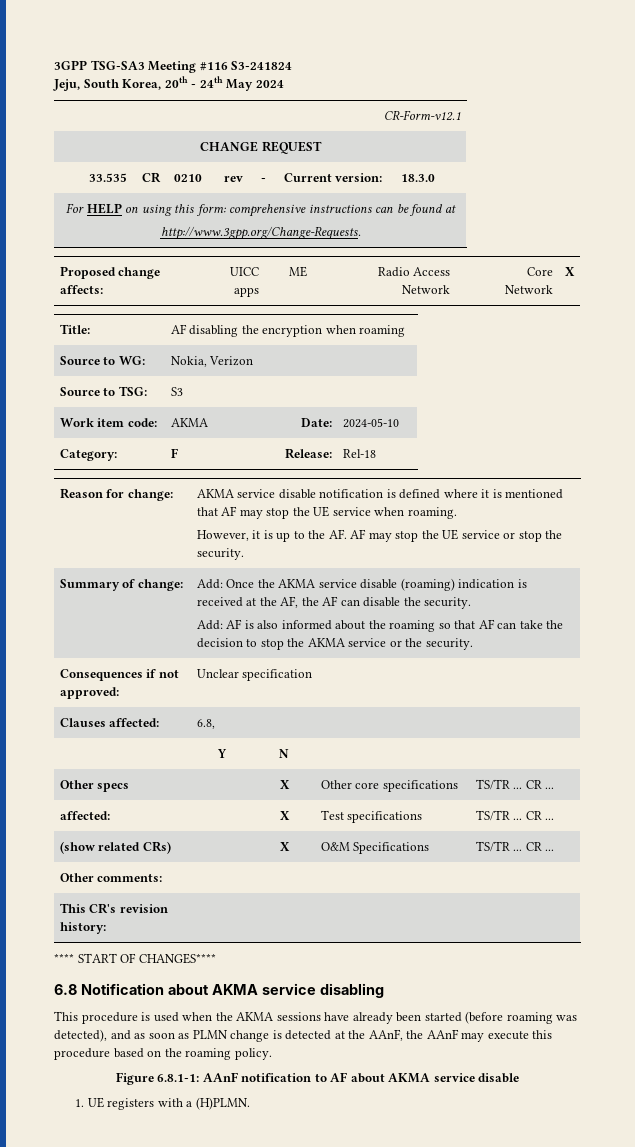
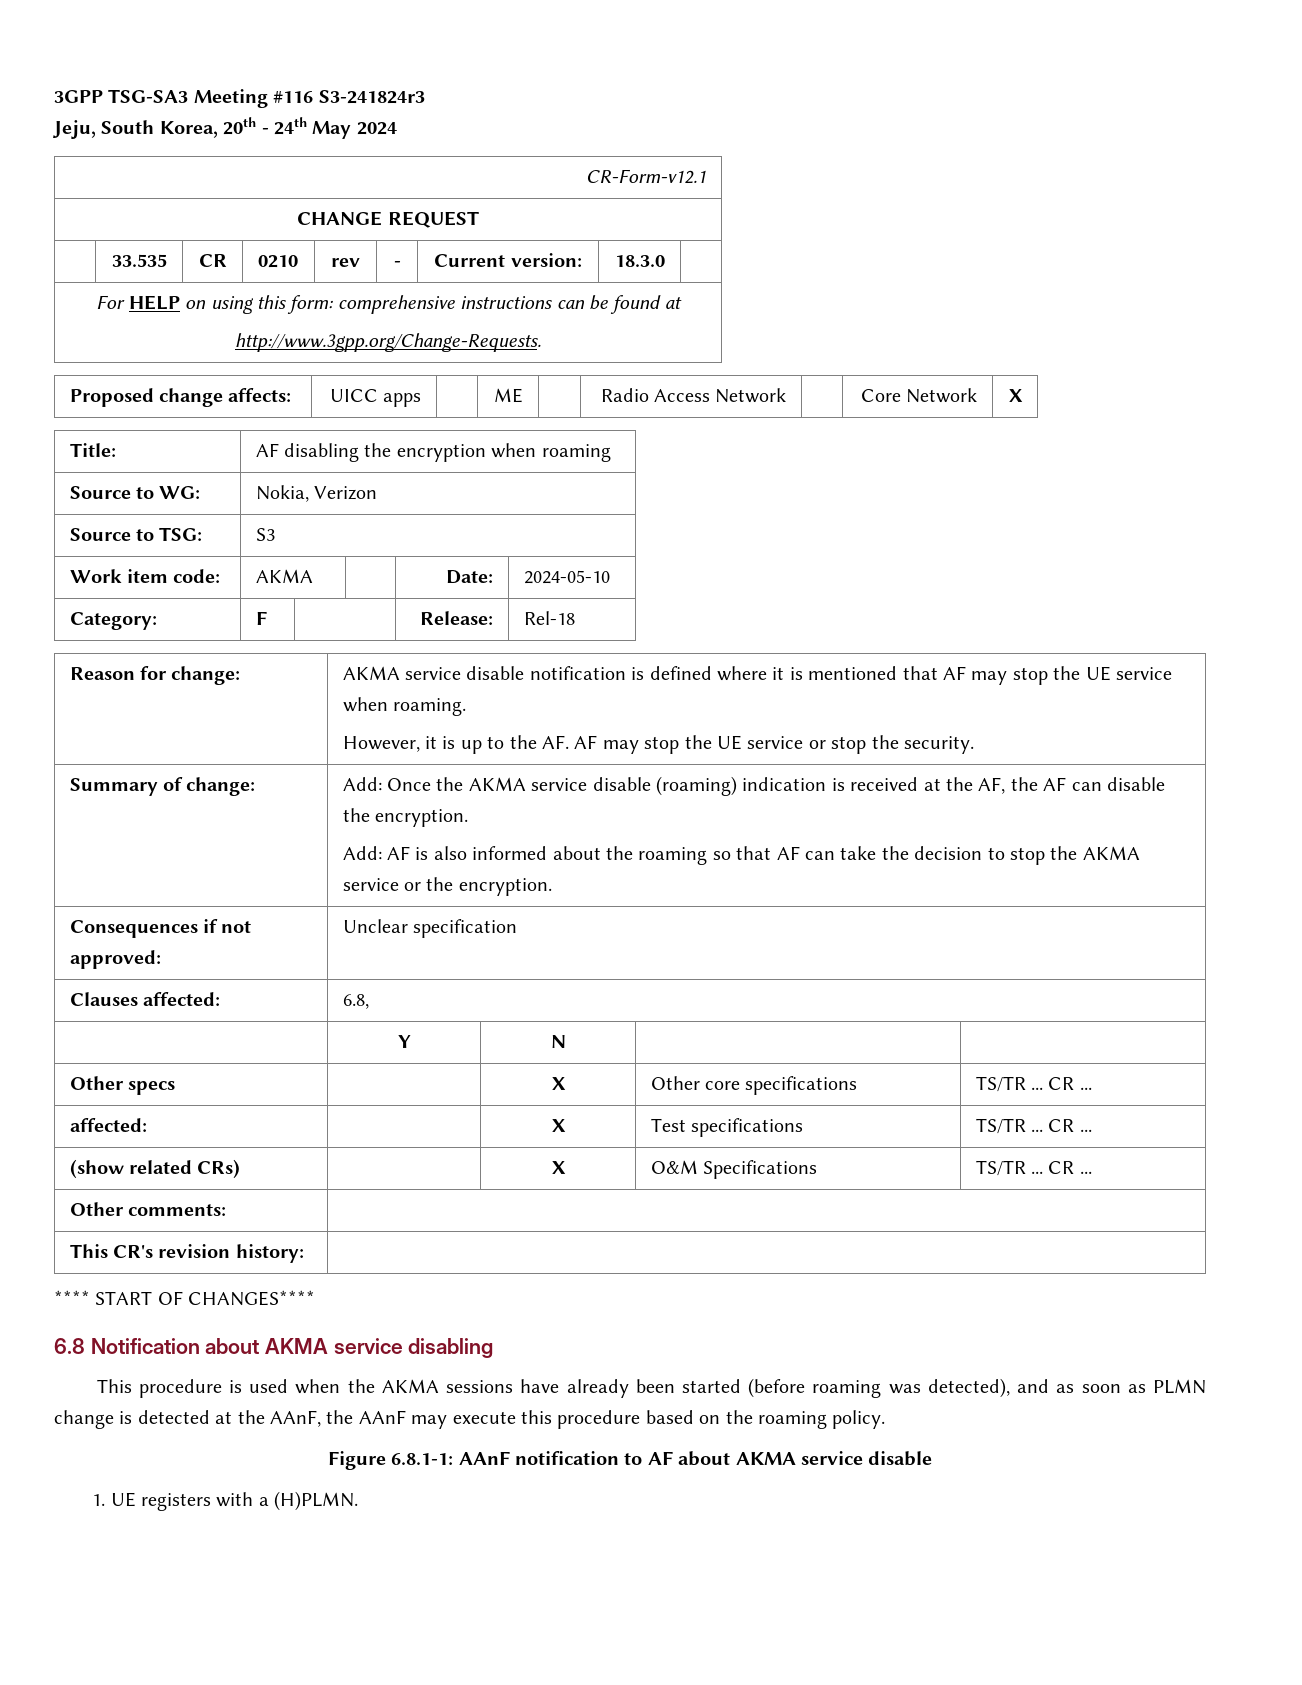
- 3GPP TSG-SA3 Meeting #116 S3-241824
+ 3GPP TSG-SA3 Meeting #116 S3-241824r3
- Add: Once the AKMA service disable (roaming) indication is received at the AF, the AF can disable the security.
+ Add: Once the AKMA service disable (roaming) indication is received at the AF, the AF can disable the encryption.
- Add: AF is also informed about the roaming so that AF can take the decision to stop the AKMA service or the security.
+ Add: AF is also informed about the roaming so that AF can take the decision to stop the AKMA service or the encryption.

